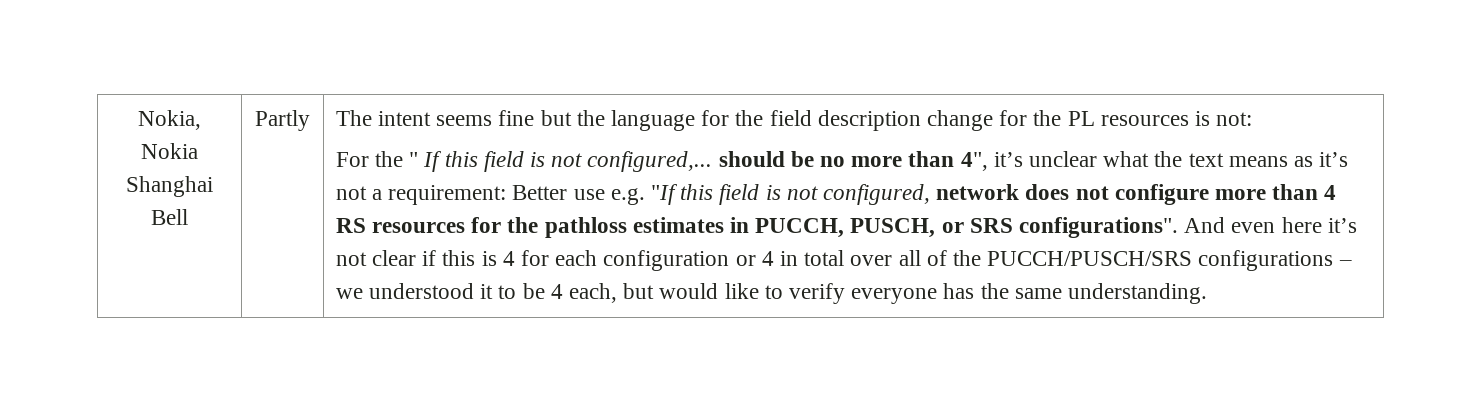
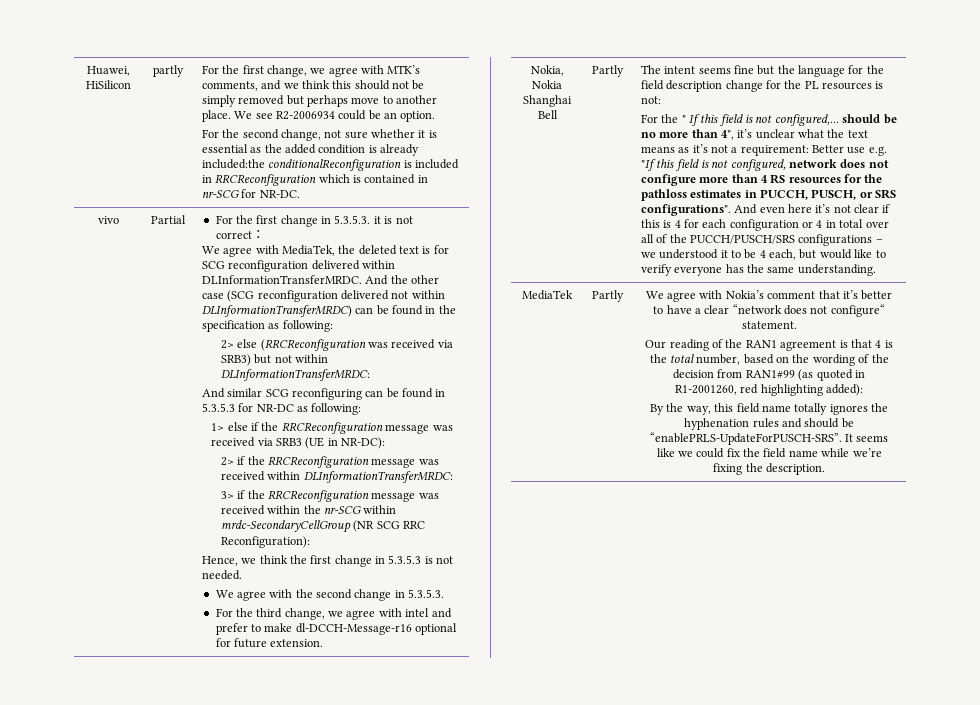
+ Huawei, HiSilicon | partly | For the first change, we agree with MTK’s comments, and we think this should not be simply removed but perhaps move to another place. We see R2-2006934 could be an option.
+ For the second change, not sure whether it is essential as the added condition is already included:the conditionalReconfiguration is included in RRCReconfiguration which is contained in nr-SCG for NR-DC.
+ vivo | Partial | For the first change in 5.3.5.3. it is not correct：
+ We agree with MediaTek, the deleted text is for SCG reconfiguration delivered within DLInformationTransferMRDC. And the other case (SCG reconfiguration delivered not within DLInformationTransferMRDC) can be found in the specification as following:
+ 2> else (RRCReconfiguration was received via SRB3) but not within DLInformationTransferMRDC:
+ And similar SCG reconfiguring can be found in 5.3.5.3 for NR-DC as following:
+ 1> else if the RRCReconfiguration message was received via SRB3 (UE in NR-DC):
+ 2> if the RRCReconfiguration message was received within DLInformationTransferMRDC:
+ 3> if the RRCReconfiguration message was received within the nr-SCG within mrdc-SecondaryCellGroup (NR SCG RRC Reconfiguration):
+ Hence, we think the first change in 5.3.5.3 is not needed.
+ We agree with the second change in 5.3.5.3.
+ For the third change, we agree with intel and prefer to make dl-DCCH-Message-r16 optional for future extension.
+ MediaTek | Partly | We agree with Nokia’s comment that it’s better to have a clear “network does not configure“ statement.
+ Our reading of the RAN1 agreement is that 4 is the total number, based on the wording of the decision from RAN1#99 (as quoted in R1-2001260, red highlighting added):
+ By the way, this field name totally ignores the hyphenation rules and should be “enablePRLS-UpdateForPUSCH-SRS”. It seems like we could fix the field name while we’re fixing the description.

